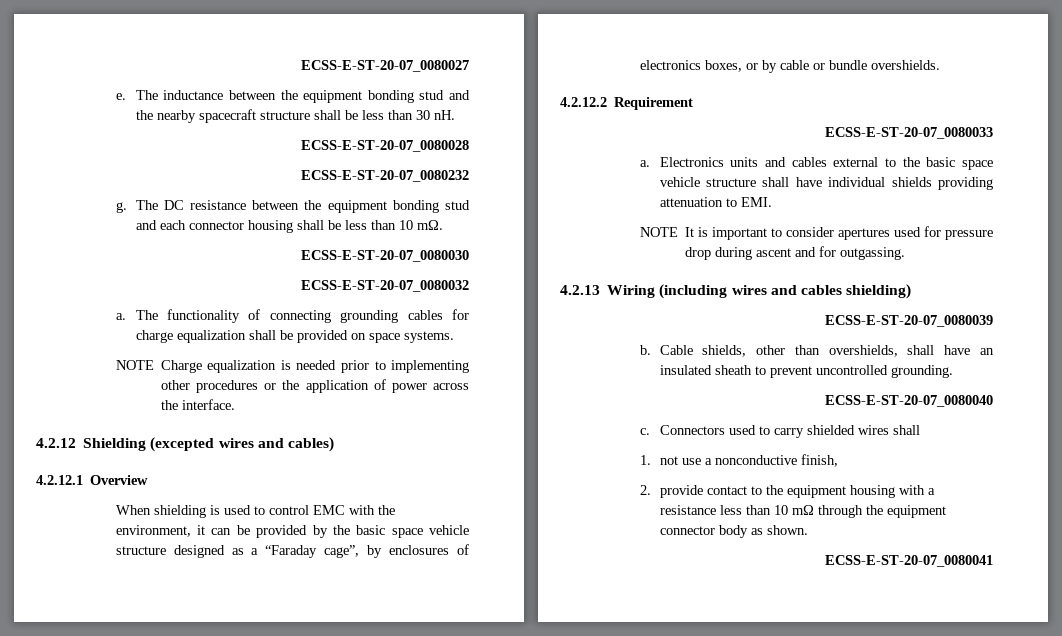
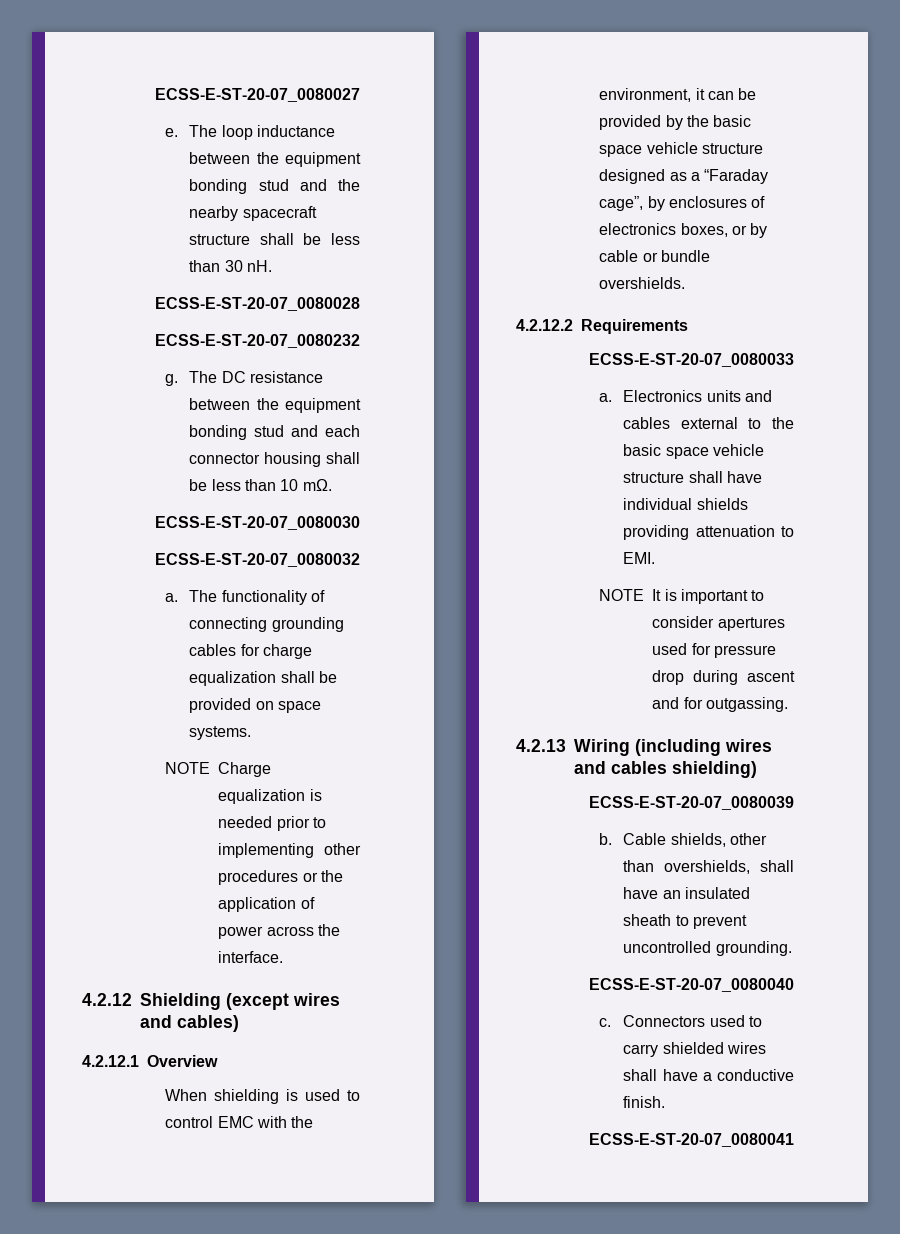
- The inductance between the equipment bonding stud and the nearby spacecraft structure shall be less than 30 nH.
+ The loop inductance between the equipment bonding stud and the nearby spacecraft structure shall be less than 30 nH.
- 4.2.12 Shielding (excepted wires and cables)
+ 4.2.12 Shielding (except wires and cables)
- 4.2.12.2 Requirement
+ 4.2.12.2 Requirements
- Connectors used to carry shielded wires shall
- 1. not use a nonconductive finish,
- 2. provide contact to the equipment housing with a resistance less than 10 mΩ through the equipment connector body as shown.
+ Connectors used to carry shielded wires shall have a conductive finish.

